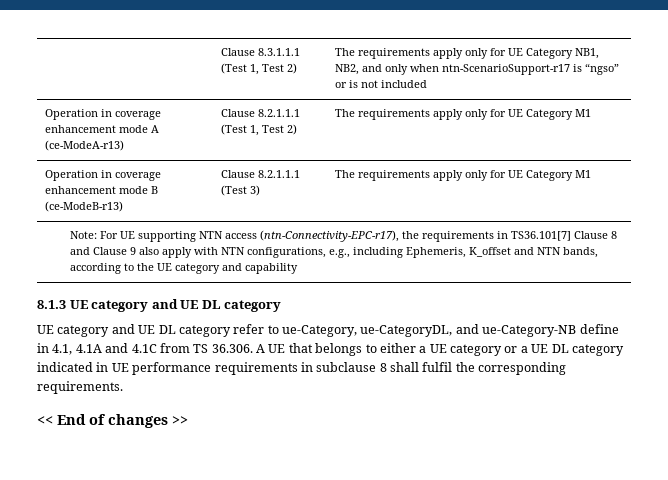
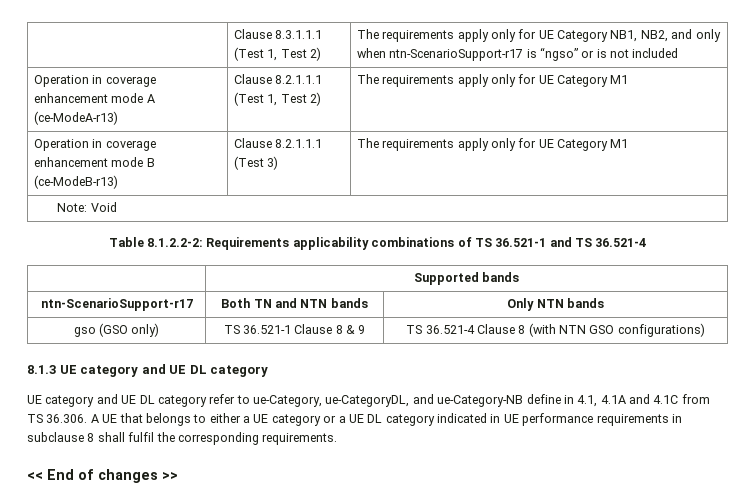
- Note: For UE supporting NTN access (ntn-Connectivity-EPC-r17), the requirements in TS36.101[7] Clause 8 and Clause 9 also apply with NTN configurations, e.g., including Ephemeris, K_offset and NTN bands, according to the UE category and capability
+ Note: Void
+ Table 8.1.2.2-2: Requirements applicability combinations of TS 36.521-1 and TS 36.521-4
+ | Supported bands
+ ntn-ScenarioSupport-r17 | Both TN and NTN bands | Only NTN bands
+ gso (GSO only) | TS 36.521-1 Clause 8 & 9 | TS 36.521-4 Clause 8 (with NTN GSO configurations)

